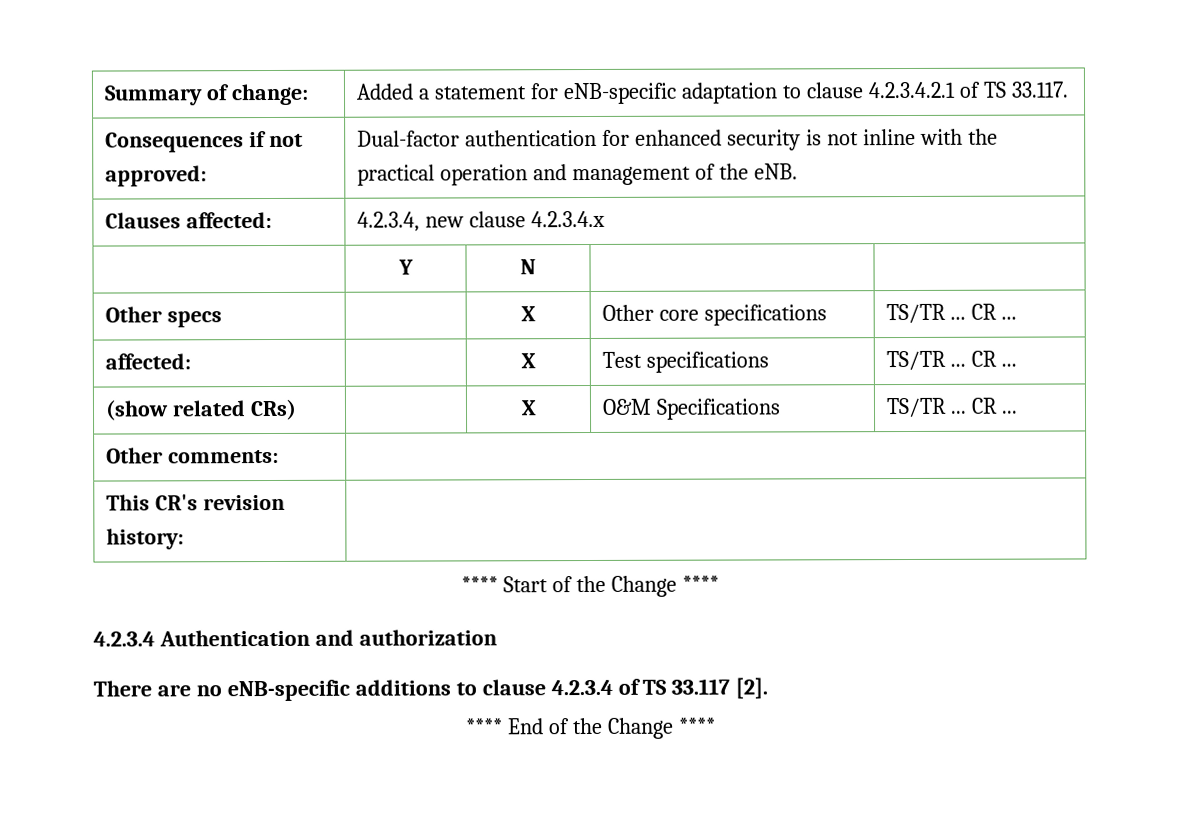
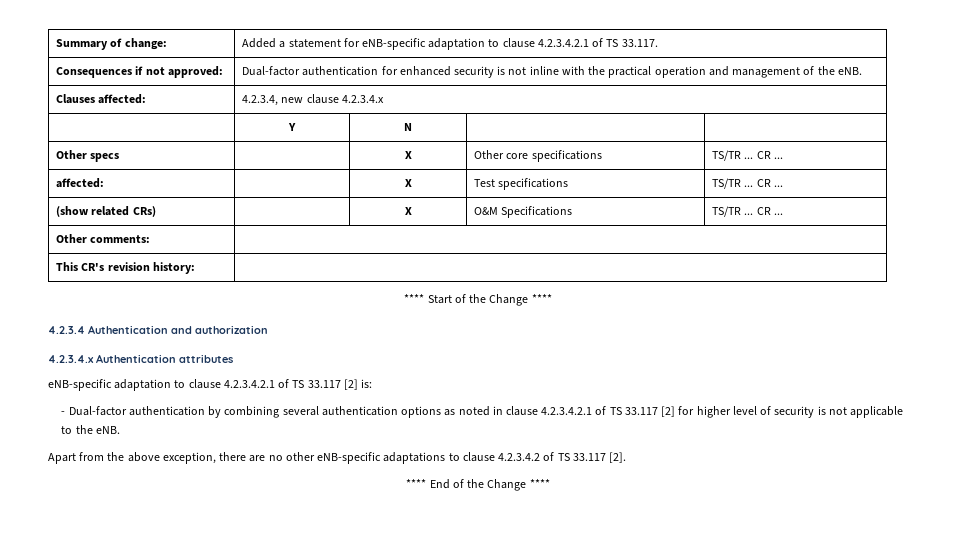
- There are no eNB-specific additions to clause 4.2.3.4 of TS 33.117 [2].
+ 4.2.3.4.x Authentication attributes
+ eNB-specific adaptation to clause 4.2.3.4.2.1 of TS 33.117 [2] is:
+ - Dual-factor authentication by combining several authentication options as noted in clause 4.2.3.4.2.1 of TS 33.117 [2] for higher level of security is not applicable to the eNB.
+ Apart from the above exception, there are no other eNB-specific adaptations to clause 4.2.3.4.2 of TS 33.117 [2].

